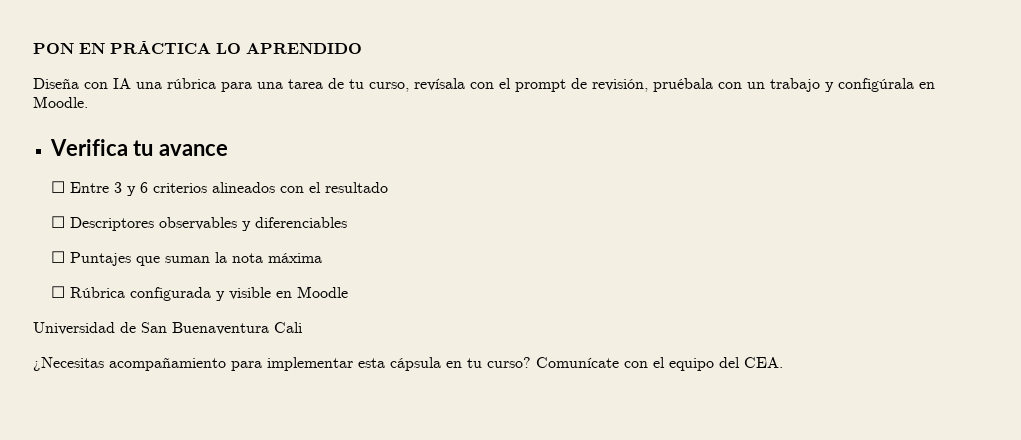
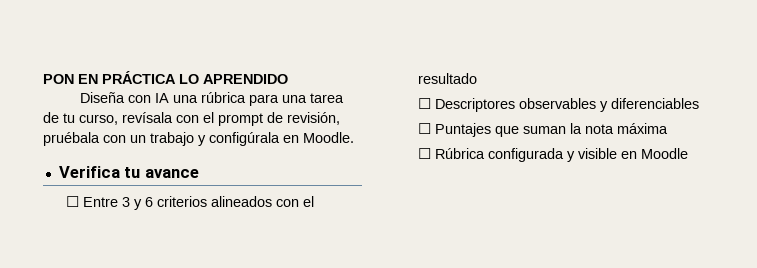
- Universidad de San Buenaventura Cali
- ¿Necesitas acompañamiento para implementar esta cápsula en tu curso? Comunícate con el equipo del CEA.

